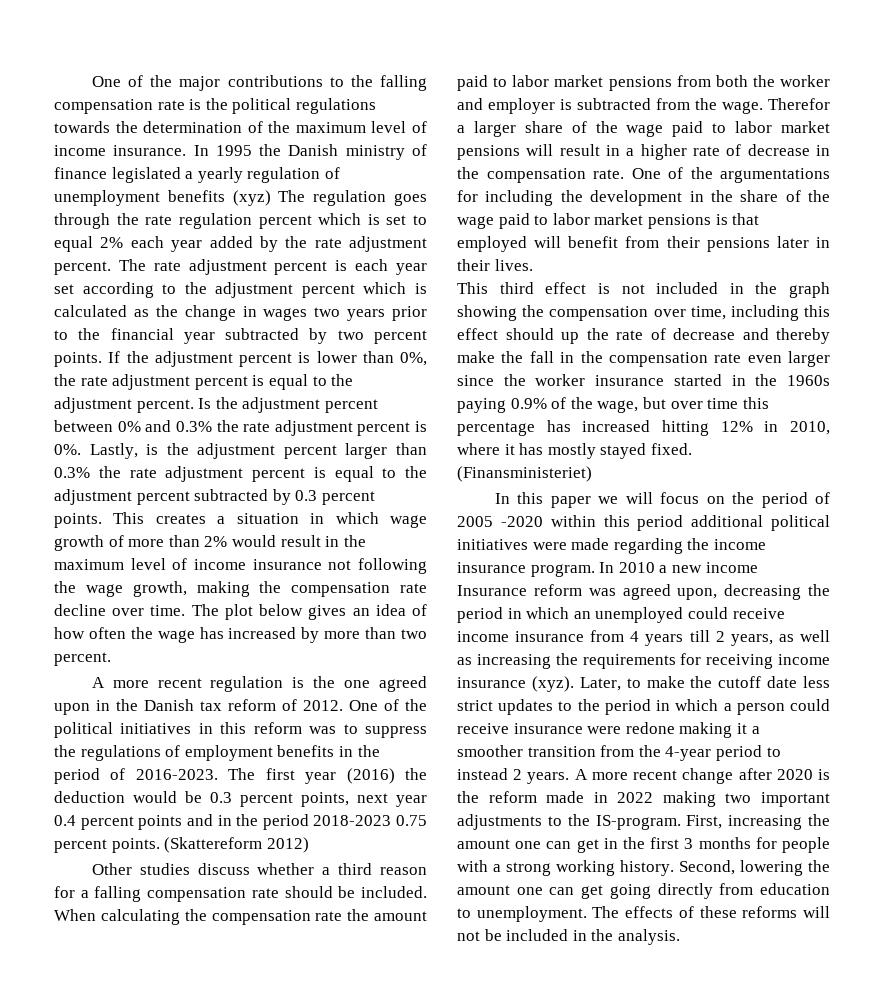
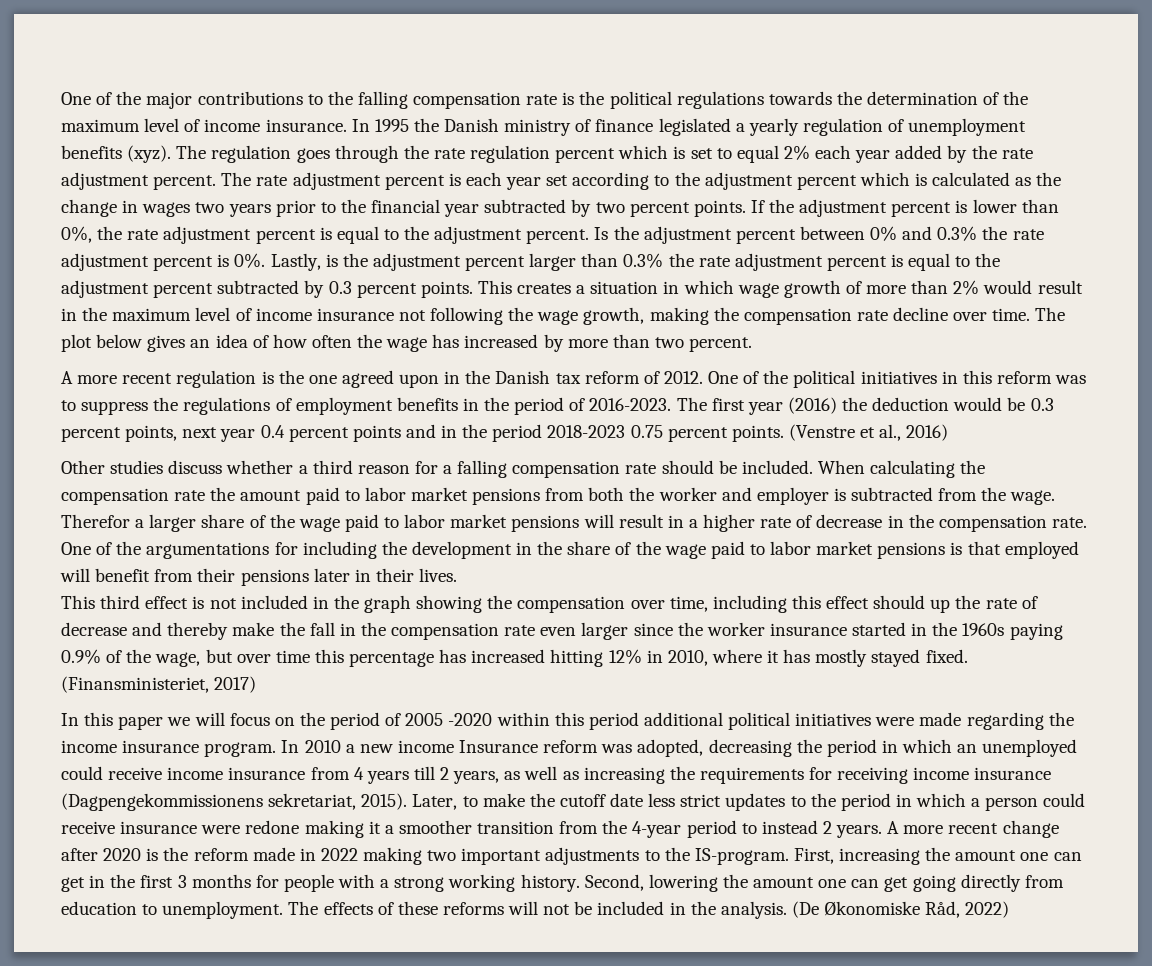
- In 1995 the Danish ministry of finance legislated a yearly regulation of unemployment benefits (xyz) The regulation goes through the rate regulation percent which is set to equal 2% each year added by the rate adjustment percent.
+ In 1995 the Danish ministry of finance legislated a yearly regulation of unemployment benefits (xyz). The regulation goes through the rate regulation percent which is set to equal 2% each year added by the rate adjustment percent.
- (Skattereform 2012)
+ (Venstre et al., 2016)
- (Finansministeriet)
+ (Finansministeriet, 2017)
- In 2010 a new income Insurance reform was agreed upon, decreasing the period in which an unemployed could receive income insurance from 4 years till 2 years, as well as increasing the requirements for receiving income insurance (xyz).
+ In 2010 a new income Insurance reform was adopted, decreasing the period in which an unemployed could receive income insurance from 4 years till 2 years, as well as increasing the requirements for receiving income insurance (Dagpengekommissionens sekretariat, 2015).
+ (De Økonomiske Råd, 2022)

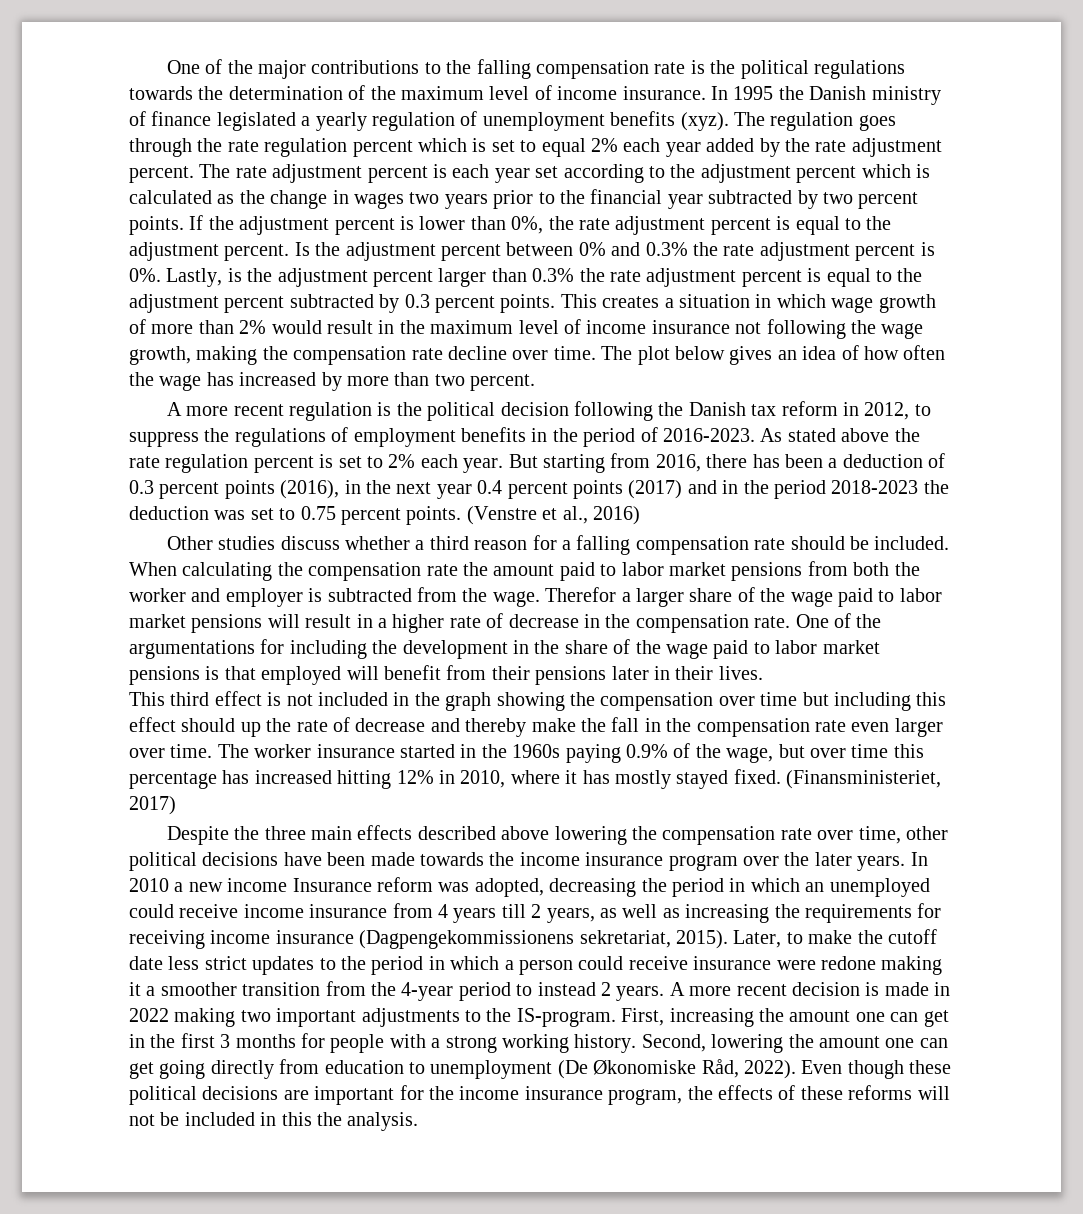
- A more recent regulation is the one agreed upon in the Danish tax reform of 2012. One of the political initiatives in this reform was to suppress the regulations of employment benefits in the period of 2016-2023.
+ A more recent regulation is the political decision following the Danish tax reform in 2012, to suppress the regulations of employment benefits in the period of 2016-2023.
- The first year (2016) the deduction would be 0.3 percent points, next year 0.4 percent points and in the period 2018-2023 0.75 percent points.
+ As stated above the rate regulation percent is set to 2% each year. But starting from 2016, there has been a deduction of 0.3 percent points (2016), in the next year 0.4 percent points (2017) and in the period 2018-2023 the deduction was set to 0.75 percent points.
- This third effect is not included in the graph showing the compensation over time, including this effect should up the rate of decrease and thereby make the fall in the compensation rate even larger since the worker insurance started in the 1960s paying 0.9% of the wage, but over time this percentage has increased hitting 12% in 2010, where it has mostly stayed fixed.
+ This third effect is not included in the graph showing the compensation over time but including this effect should up the rate of decrease and thereby make the fall in the compensation rate even larger over time. The worker insurance started in the 1960s paying 0.9% of the wage, but over time this percentage has increased hitting 12% in 2010, where it has mostly stayed fixed.
- In this paper we will focus on the period of 2005 -2020 within this period additional political initiatives were made regarding the income insurance program.
+ Despite the three main effects described above lowering the compensation rate over time, other political decisions have been made towards the income insurance program over the later years.
- A more recent change after 2020 is the reform made in 2022 making two important adjustments to the IS-program.
+ A more recent decision is made in 2022 making two important adjustments to the IS-program.
- Second, lowering the amount one can get going directly from education to unemployment. The effects of these reforms will not be included in the analysis. (De Økonomiske Råd, 2022)
+ Second, lowering the amount one can get going directly from education to unemployment (De Økonomiske Råd, 2022). Even though these political decisions are important for the income insurance program, the effects of these reforms will not be included in this the analysis.

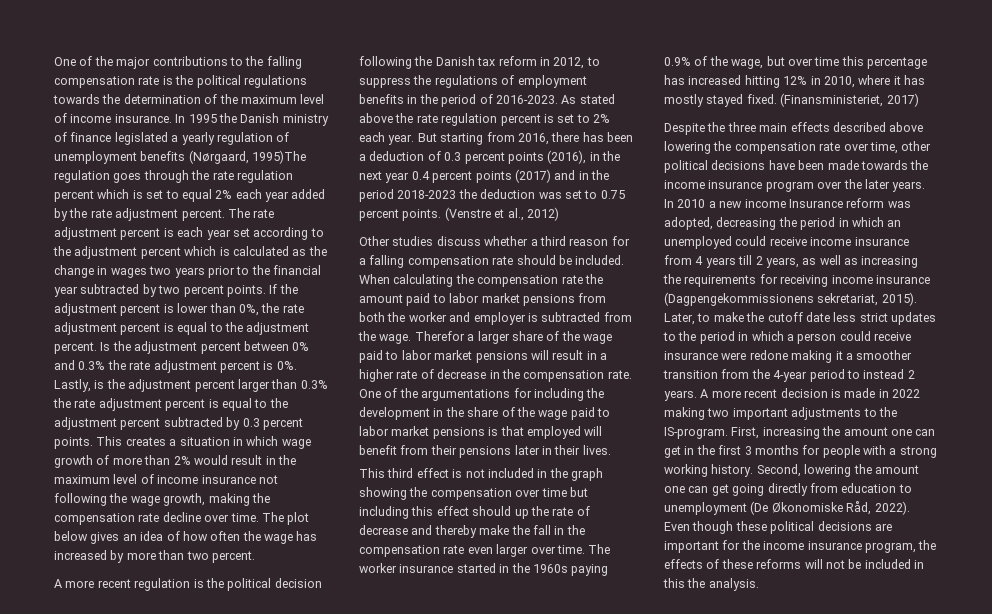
- In 1995 the Danish ministry of finance legislated a yearly regulation of unemployment benefits (xyz). The regulation goes through the rate regulation percent which is set to equal 2% each year added by the rate adjustment percent.
+ In 1995 the Danish ministry of finance legislated a yearly regulation of unemployment benefits (Nørgaard, 1995)The regulation goes through the rate regulation percent which is set to equal 2% each year added by the rate adjustment percent.
- (Venstre et al., 2016)
+ (Venstre et al., 2012)

